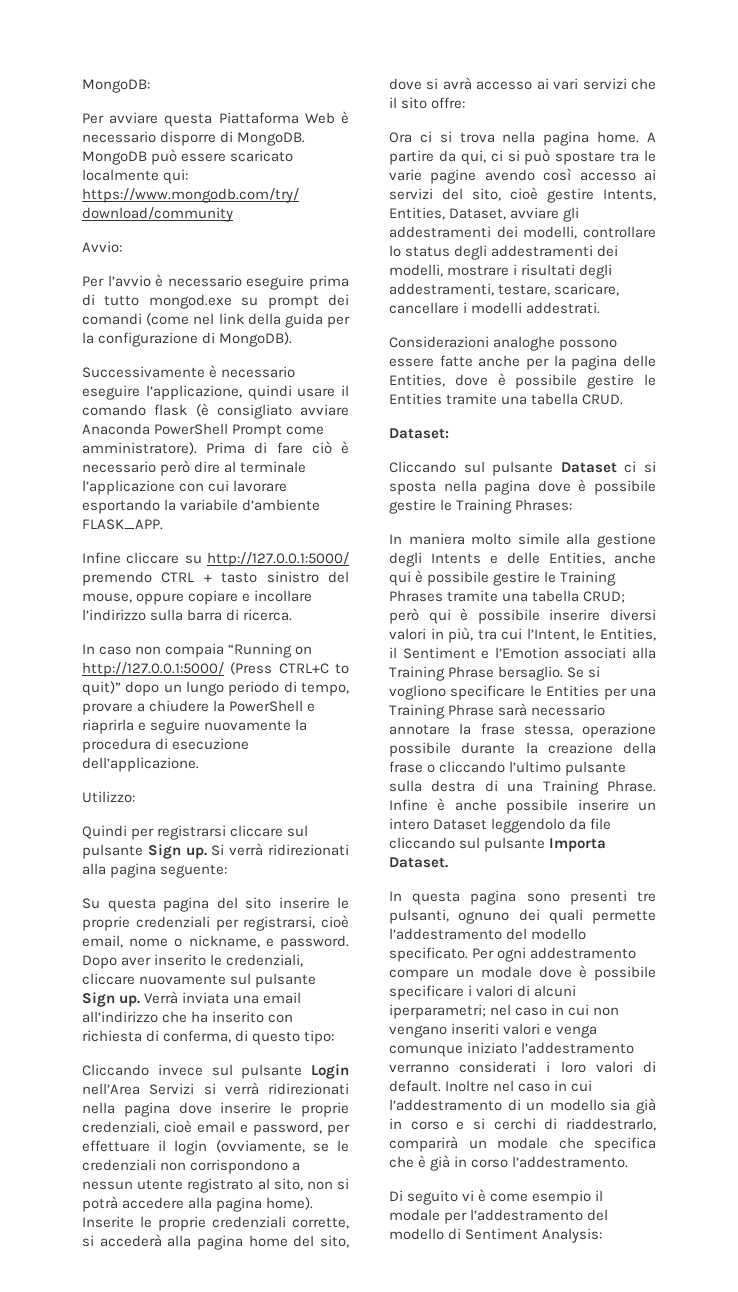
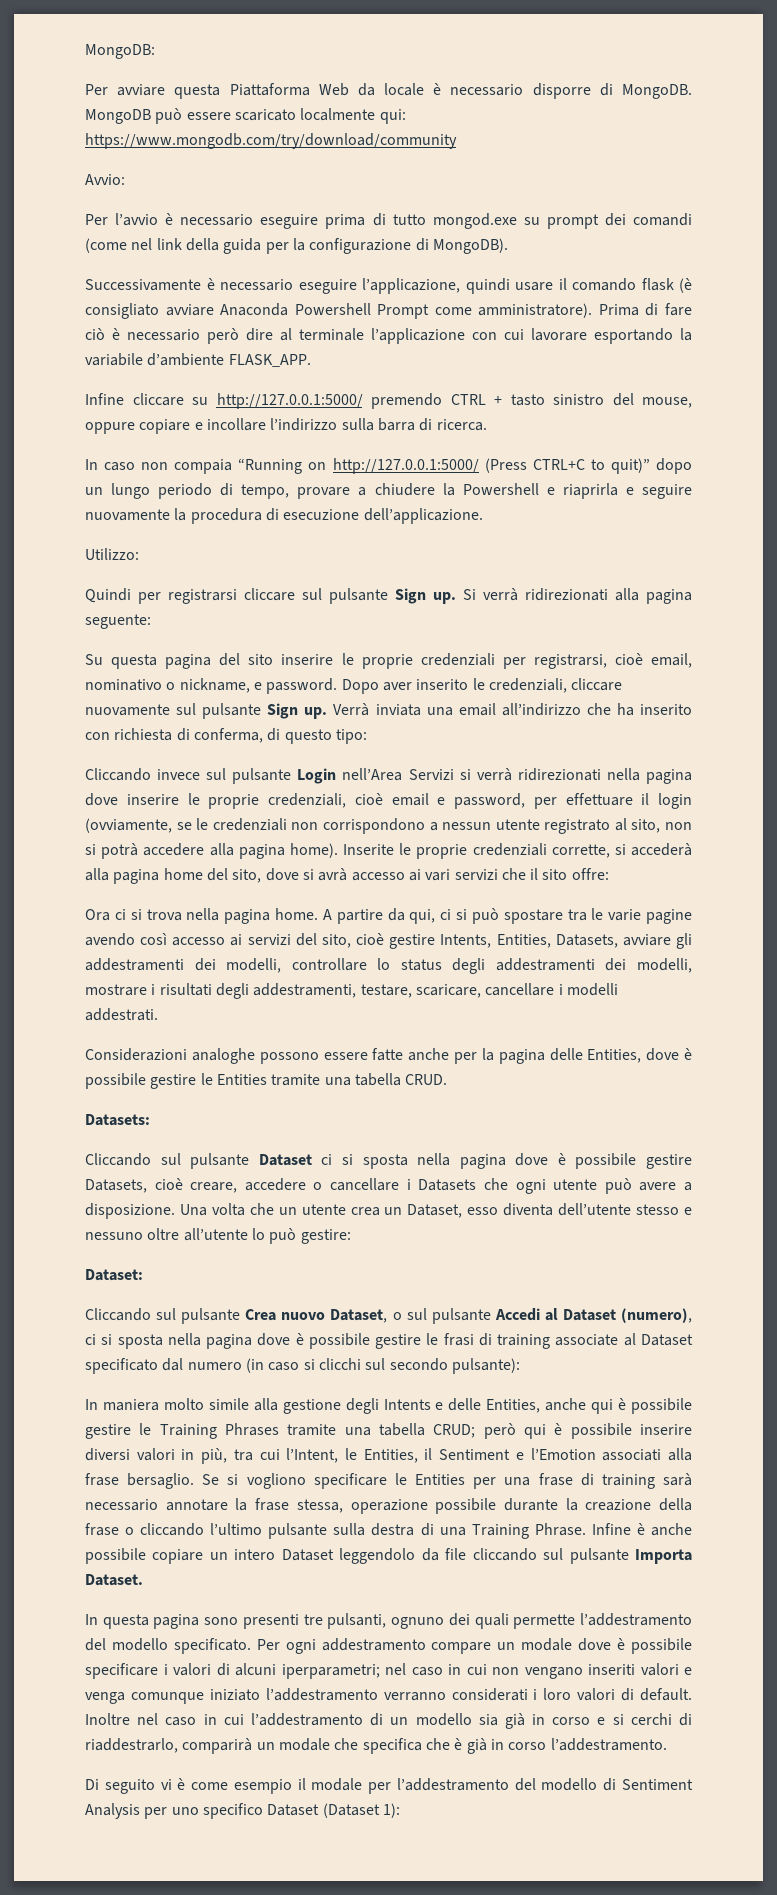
- Per avviare questa Piattaforma Web è necessario disporre di MongoDB.
+ Per avviare questa Piattaforma Web da locale è necessario disporre di MongoDB.
- Successivamente è necessario eseguire l’applicazione, quindi usare il comando flask (è consigliato avviare Anaconda PowerShell Prompt come amministratore).
+ Successivamente è necessario eseguire l’applicazione, quindi usare il comando flask (è consigliato avviare Anaconda Powershell Prompt come amministratore).
- In caso non compaia “Running on http://127.0.0.1:5000/ (Press CTRL+C to quit)” dopo un lungo periodo di tempo, provare a chiudere la PowerShell e riaprirla e seguire nuovamente la procedura di esecuzione dell’applicazione.
+ In caso non compaia “Running on http://127.0.0.1:5000/ (Press CTRL+C to quit)” dopo un lungo periodo di tempo, provare a chiudere la Powershell e riaprirla e seguire nuovamente la procedura di esecuzione dell’applicazione.
- Su questa pagina del sito inserire le proprie credenziali per registrarsi, cioè email, nome o nickname, e password.
+ Su questa pagina del sito inserire le proprie credenziali per registrarsi, cioè email, nominativo o nickname, e password.
- A partire da qui, ci si può spostare tra le varie pagine avendo così accesso ai servizi del sito, cioè gestire Intents, Entities, Dataset, avviare gli addestramenti dei modelli, controllare lo status degli addestramenti dei modelli, mostrare i risultati degli addestramenti, testare, scaricare, cancellare i modelli addestrati.
+ A partire da qui, ci si può spostare tra le varie pagine avendo così accesso ai servizi del sito, cioè gestire Intents, Entities, Datasets, avviare gli addestramenti dei modelli, controllare lo status degli addestramenti dei modelli, mostrare i risultati degli addestramenti, testare, scaricare, cancellare i modelli addestrati.
- Dataset:
+ Datasets:
- Cliccando sul pulsante Dataset ci si sposta nella pagina dove è possibile gestire le Training Phrases:
+ Cliccando sul pulsante Dataset ci si sposta nella pagina dove è possibile gestire Datasets, cioè creare, accedere o cancellare i Datasets che ogni utente può avere a disposizione. Una volta che un utente crea un Dataset, esso diventa dell’utente stesso e nessuno oltre all’utente lo può gestire:
+ Dataset:
+ Cliccando sul pulsante Crea nuovo Dataset, o sul pulsante Accedi al Dataset (numero), ci si sposta nella pagina dove è possibile gestire le frasi di training associate al Dataset specificato dal numero (in caso si clicchi sul secondo pulsante):
- In maniera molto simile alla gestione degli Intents e delle Entities, anche qui è possibile gestire le Training Phrases tramite una tabella CRUD; però qui è possibile inserire diversi valori in più, tra cui l’Intent, le Entities, il Sentiment e l’Emotion associati alla Training Phrase bersaglio.
+ In maniera molto simile alla gestione degli Intents e delle Entities, anche qui è possibile gestire le Training Phrases tramite una tabella CRUD; però qui è possibile inserire diversi valori in più, tra cui l’Intent, le Entities, il Sentiment e l’Emotion associati alla frase bersaglio.
- Se si vogliono specificare le Entities per una Training Phrase sarà necessario annotare la frase stessa, operazione possibile durante la creazione della frase o cliccando l’ultimo pulsante sulla destra di una Training Phrase.
+ Se si vogliono specificare le Entities per una frase di training sarà necessario annotare la frase stessa, operazione possibile durante la creazione della frase o cliccando l’ultimo pulsante sulla destra di una Training Phrase.
- Infine è anche possibile inserire un intero Dataset leggendolo da file cliccando sul pulsante Importa Dataset.
+ Infine è anche possibile copiare un intero Dataset leggendolo da file cliccando sul pulsante Importa Dataset.
- Di seguito vi è come esempio il modale per l’addestramento del modello di Sentiment Analysis:
+ Di seguito vi è come esempio il modale per l’addestramento del modello di Sentiment Analysis per uno specifico Dataset (Dataset 1):

